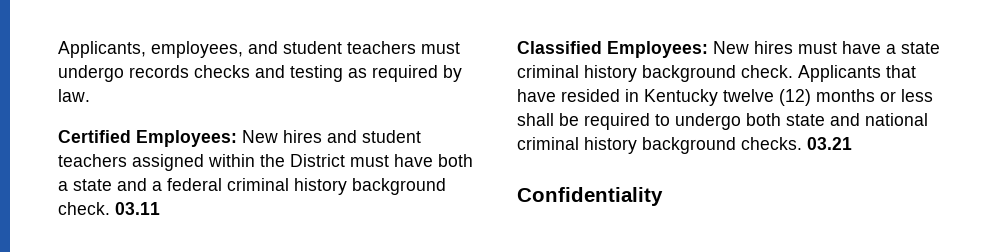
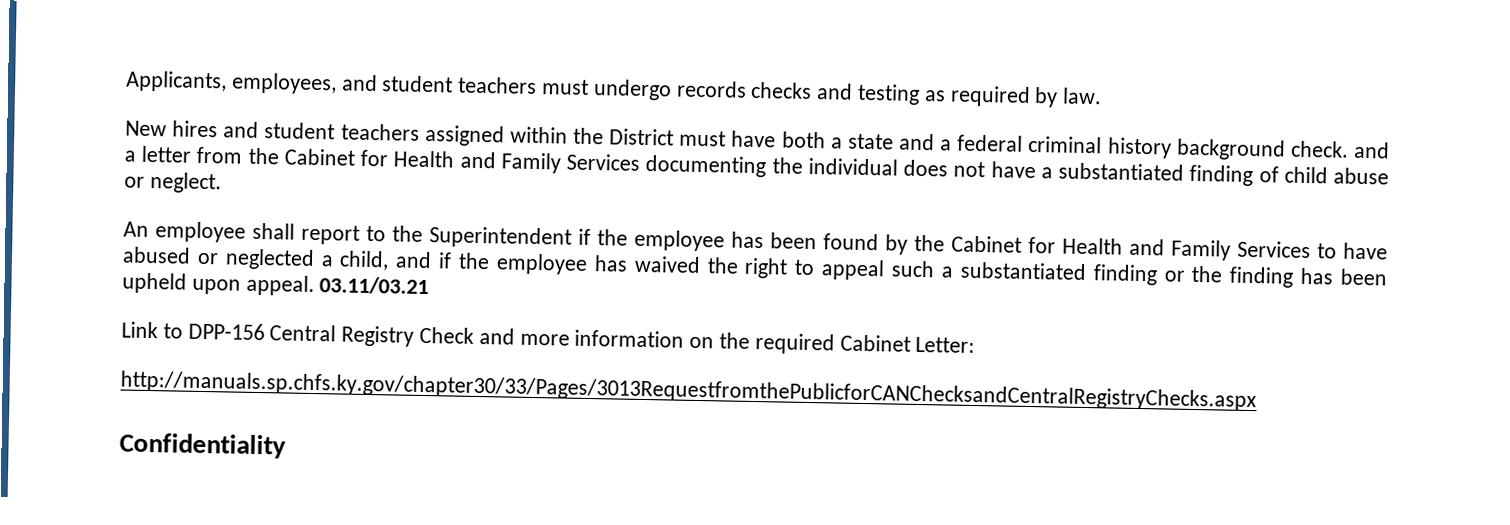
- Certified Employees: New hires and student teachers assigned within the District must have both a state and a federal criminal history background check. 03.11
- Classified Employees: New hires must have a state criminal history background check. Applicants that have resided in Kentucky twelve (12) months or less shall be required to undergo both state and national criminal history background checks. 03.21
+ New hires and student teachers assigned within the District must have both a state and a federal criminal history background check. and a letter from the Cabinet for Health and Family Services documenting the individual does not have a substantiated finding of child abuse or neglect.
+ An employee shall report to the Superintendent if the employee has been found by the Cabinet for Health and Family Services to have abused or neglected a child, and if the employee has waived the right to appeal such a substantiated finding or the finding has been upheld upon appeal. 03.11/03.21
+ Link to DPP-156 Central Registry Check and more information on the required Cabinet Letter:
+ http://manuals.sp.chfs.ky.gov/chapter30/33/Pages/3013RequestfromthePublicforCANChecksandCentralRegistryChecks.aspx

